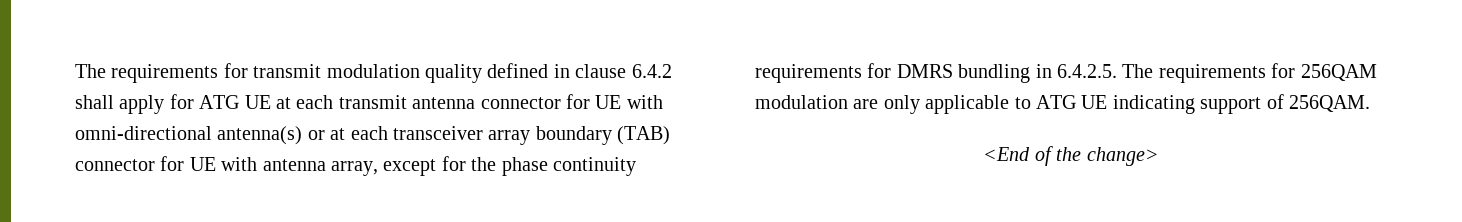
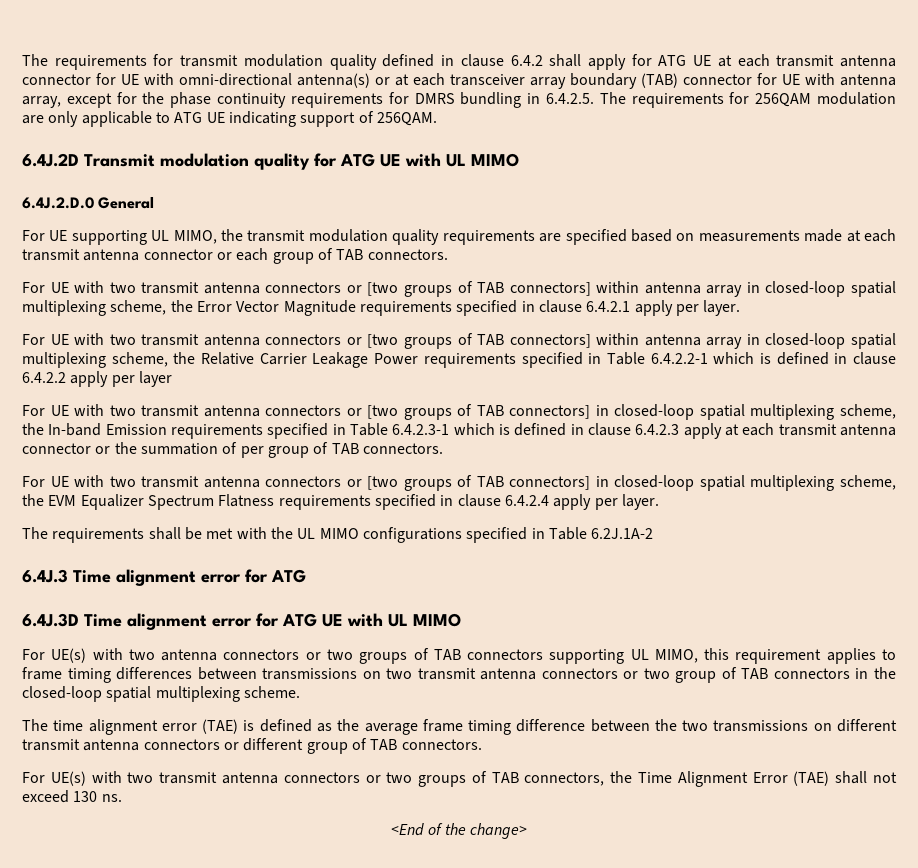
+ 6.4J.2D Transmit modulation quality for ATG UE with UL MIMO
+ 6.4J.2.D.0 General
+ For UE supporting UL MIMO, the transmit modulation quality requirements are specified based on measurements made at each transmit antenna connector or each group of TAB connectors.
+ For UE with two transmit antenna connectors or [two groups of TAB connectors] within antenna array in closed-loop spatial multiplexing scheme, the Error Vector Magnitude requirements specified in clause 6.4.2.1 apply per layer.
+ For UE with two transmit antenna connectors or [two groups of TAB connectors] within antenna array in closed-loop spatial multiplexing scheme, the Relative Carrier Leakage Power requirements specified in Table 6.4.2.2-1 which is defined in clause 6.4.2.2 apply per layer
+ For UE with two transmit antenna connectors or [two groups of TAB connectors] in closed-loop spatial multiplexing scheme, the In-band Emission requirements specified in Table 6.4.2.3-1 which is defined in clause 6.4.2.3 apply at each transmit antenna connector or the summation of per group of TAB connectors.
+ For UE with two transmit antenna connectors or [two groups of TAB connectors] in closed-loop spatial multiplexing scheme, the EVM Equalizer Spectrum Flatness requirements specified in clause 6.4.2.4 apply per layer.
+ The requirements shall be met with the UL MIMO configurations specified in Table 6.2J.1A-2
+ 6.4J.3 Time alignment error for ATG
+ 6.4J.3D Time alignment error for ATG UE with UL MIMO
+ For UE(s) with two antenna connectors or two groups of TAB connectors supporting UL MIMO, this requirement applies to frame timing differences between transmissions on two transmit antenna connectors or two group of TAB connectors in the closed-loop spatial multiplexing scheme.
+ The time alignment error (TAE) is defined as the average frame timing difference between the two transmissions on different transmit antenna connectors or different group of TAB connectors.
+ For UE(s) with two transmit antenna connectors or two groups of TAB connectors, the Time Alignment Error (TAE) shall not exceed 130 ns.

